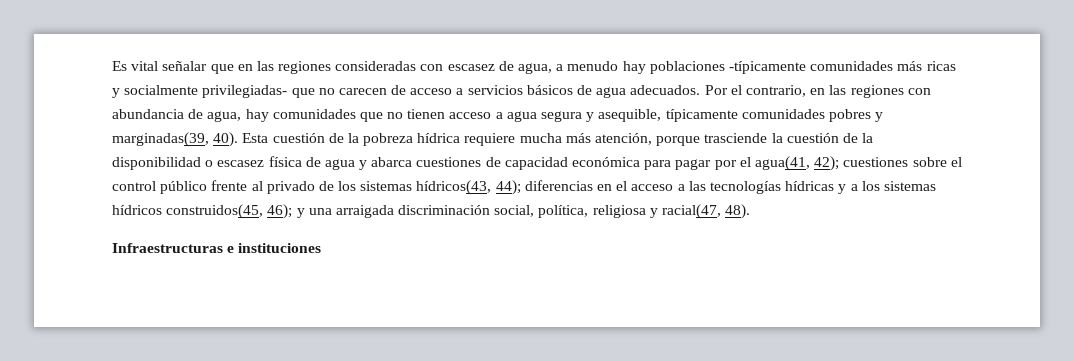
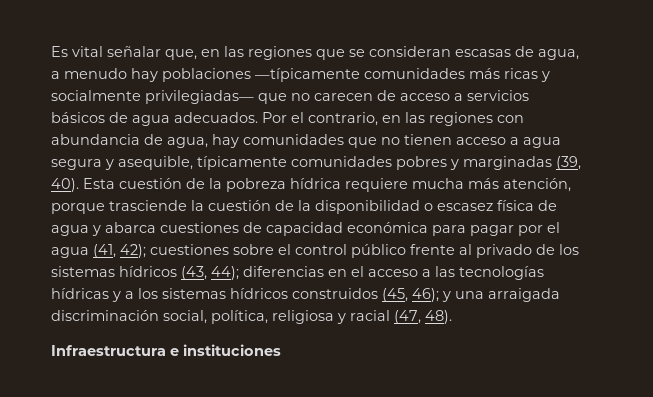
- Es vital señalar que en las regiones consideradas con escasez de agua, a menudo hay poblaciones -típicamente comunidades más ricas y socialmente privilegiadas- que no carecen de acceso a servicios básicos de agua adecuados.
+ Es vital señalar que, en las regiones que se consideran escasas de agua, a menudo hay poblaciones —típicamente comunidades más ricas y socialmente privilegiadas— que no carecen de acceso a servicios básicos de agua adecuados.
- Por el contrario, en las regiones con abundancia de agua, hay comunidades que no tienen acceso a agua segura y asequible, típicamente comunidades pobres y marginadas(39, 40).
+ Por el contrario, en las regiones con abundancia de agua, hay comunidades que no tienen acceso a agua segura y asequible, típicamente comunidades pobres y marginadas (39, 40).
- Esta cuestión de la pobreza hídrica requiere mucha más atención, porque trasciende la cuestión de la disponibilidad o escasez física de agua y abarca cuestiones de capacidad económica para pagar por el agua(41, 42);
+ Esta cuestión de la pobreza hídrica requiere mucha más atención, porque trasciende la cuestión de la disponibilidad o escasez física de agua y abarca cuestiones de capacidad económica para pagar por el agua (41, 42);
- cuestiones sobre el control público frente al privado de los sistemas hídricos(43, 44);
+ cuestiones sobre el control público frente al privado de los sistemas hídricos (43, 44);
- diferencias en el acceso a las tecnologías hídricas y a los sistemas hídricos construidos(45, 46);
+ diferencias en el acceso a las tecnologías hídricas y a los sistemas hídricos construidos (45, 46);
- y una arraigada discriminación social, política, religiosa y racial(47, 48).
+ y una arraigada discriminación social, política, religiosa y racial (47, 48).
- Infraestructuras e instituciones
+ Infraestructura e instituciones

